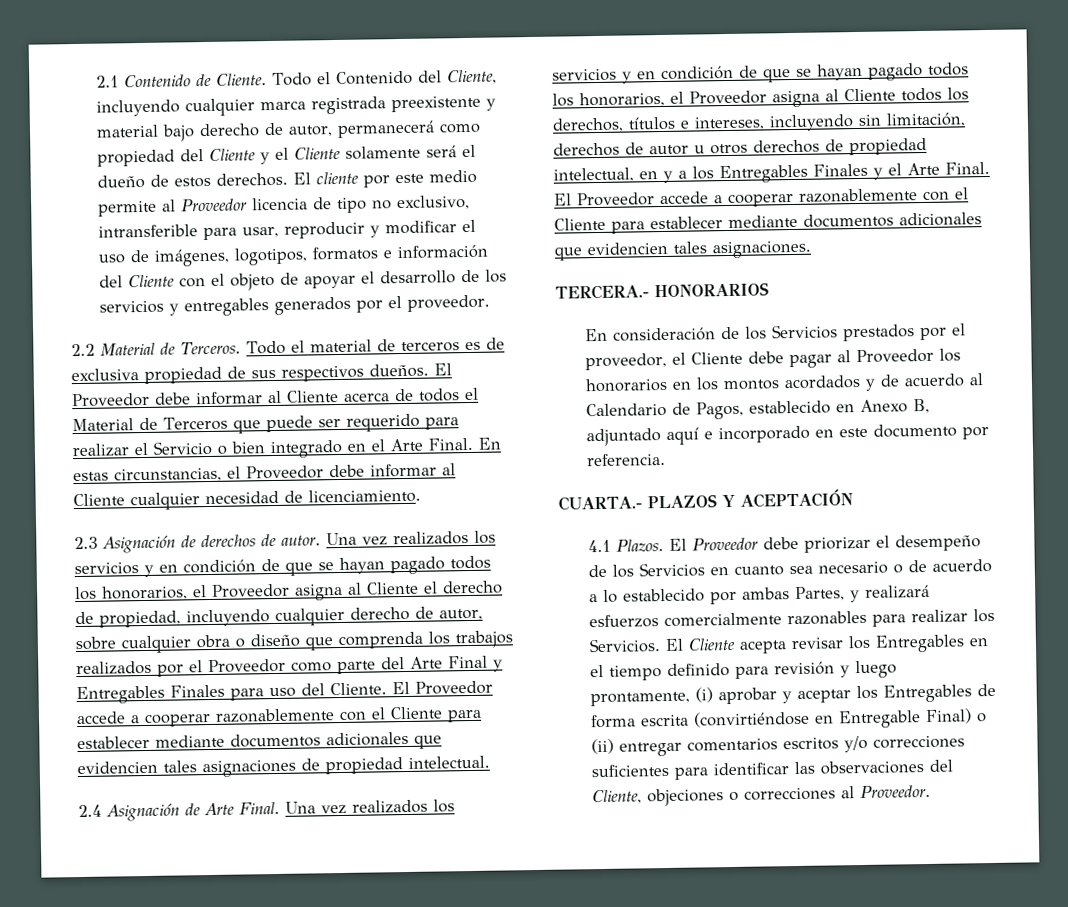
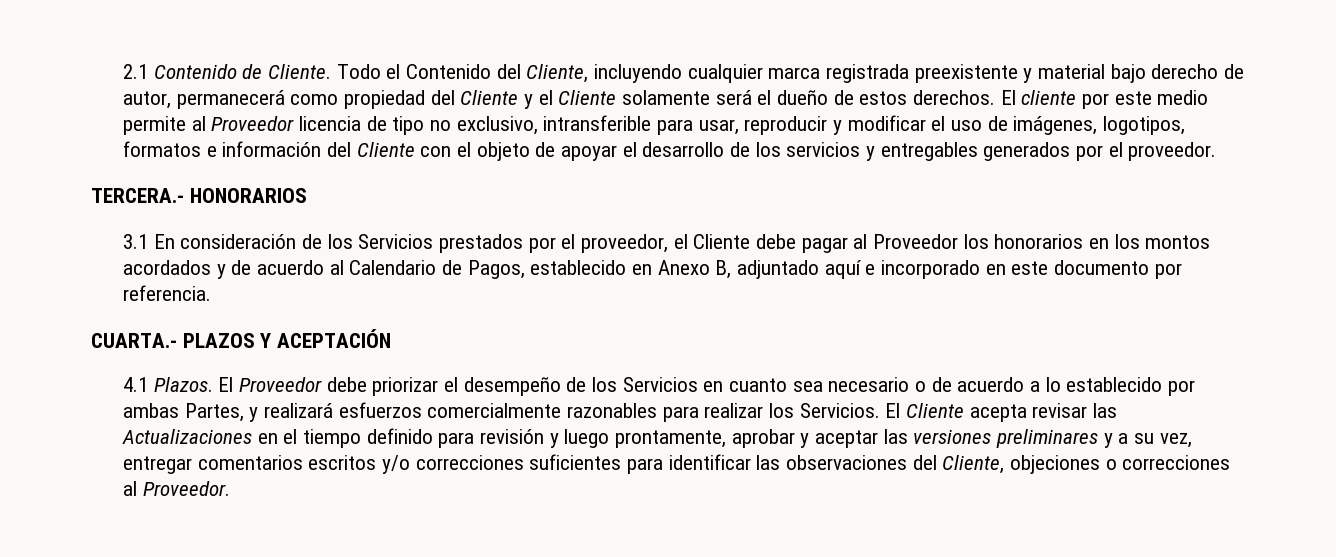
- 2.2 Material de Terceros. Todo el material de terceros es de exclusiva propiedad de sus respectivos dueños. El Proveedor debe informar al Cliente acerca de todos el Material de Terceros que puede ser requerido para realizar el Servicio o bien integrado en el Arte Final. En estas circunstancias, el Proveedor debe informar al Cliente cualquier necesidad de licenciamiento.
- 2.3 Asignación de derechos de autor. Una vez realizados los servicios y en condición de que se hayan pagado todos los honorarios, el Proveedor asigna al Cliente el derecho de propiedad, incluyendo cualquier derecho de autor, sobre cualquier obra o diseño que comprenda los trabajos realizados por el Proveedor como parte del Arte Final y Entregables Finales para uso del Cliente. El Proveedor accede a cooperar razonablemente con el Cliente para establecer mediante documentos adicionales que evidencien tales asignaciones de propiedad intelectual.
- 2.4 Asignación de Arte Final. Una vez realizados los servicios y en condición de que se hayan pagado todos los honorarios, el Proveedor asigna al Cliente todos los derechos, títulos e intereses, incluyendo sin limitación, derechos de autor u otros derechos de propiedad intelectual, en y a los Entregables Finales y el Arte Final. El Proveedor accede a cooperar razonablemente con el Cliente para establecer mediante documentos adicionales que evidencien tales asignaciones.
- En consideración de los Servicios prestados por el proveedor, el Cliente debe pagar al Proveedor los honorarios en los montos acordados y de acuerdo al Calendario de Pagos, establecido en Anexo B, adjuntado aquí e incorporado en este documento por referencia.
+ 3.1 En consideración de los Servicios prestados por el proveedor, el Cliente debe pagar al Proveedor los honorarios en los montos acordados y de acuerdo al Calendario de Pagos, establecido en Anexo B, adjuntado aquí e incorporado en este documento por referencia.
- El Cliente acepta revisar los Entregables en el tiempo definido para revisión y luego prontamente, (i) aprobar y aceptar los Entregables de forma escrita (convirtiéndose en Entregable Final) o (ii) entregar comentarios escritos y/o correcciones suficientes para identificar las observaciones del Cliente, objeciones o correcciones al Proveedor.
+ El Cliente acepta revisar las Actualizaciones en el tiempo definido para revisión y luego prontamente, aprobar y aceptar las versiones preliminares y a su vez, entregar comentarios escritos y/o correcciones suficientes para identificar las observaciones del Cliente, objeciones o correcciones al Proveedor.

